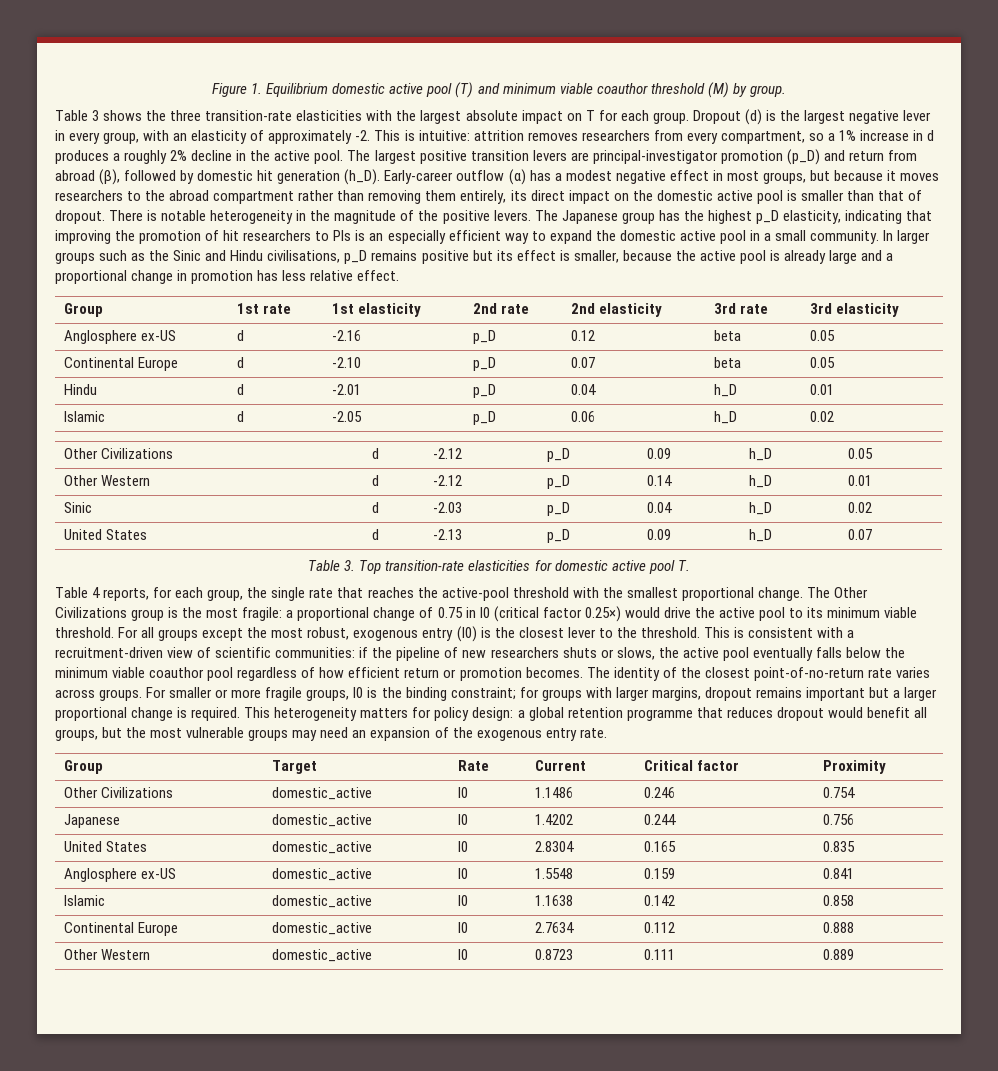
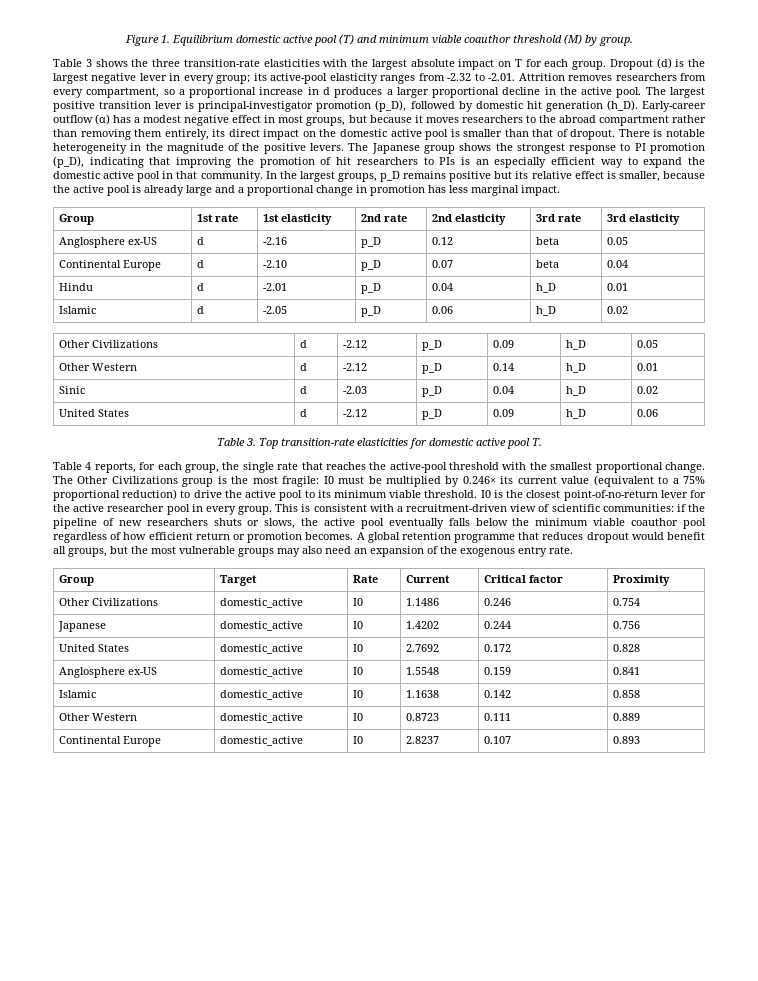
- Dropout (d) is the largest negative lever in every group, with an elasticity of approximately -2. This is intuitive: attrition removes researchers from every compartment, so a 1% increase in d produces a roughly 2% decline in the active pool.
+ Dropout (d) is the largest negative lever in every group; its active-pool elasticity ranges from -2.32 to -2.01. Attrition removes researchers from every compartment, so a proportional increase in d produces a larger proportional decline in the active pool.
- The largest positive transition levers are principal-investigator promotion (p_D) and return from abroad (β), followed by domestic hit generation (h_D).
+ The largest positive transition lever is principal-investigator promotion (p_D), followed by domestic hit generation (h_D).
- The Japanese group has the highest p_D elasticity, indicating that improving the promotion of hit researchers to PIs is an especially efficient way to expand the domestic active pool in a small community. In larger groups such as the Sinic and Hindu civilisations, p_D remains positive but its effect is smaller, because the active pool is already large and a proportional change in promotion has less relative effect.
+ The Japanese group shows the strongest response to PI promotion (p_D), indicating that improving the promotion of hit researchers to PIs is an especially efficient way to expand the domestic active pool in that community. In the largest groups, p_D remains positive but its relative effect is smaller, because the active pool is already large and a proportional change in promotion has less marginal impact.
- Continental Europe | d | -2.10 | p_D | 0.07 | beta | 0.05
+ Continental Europe | d | -2.10 | p_D | 0.07 | beta | 0.04
- United States | d | -2.13 | p_D | 0.09 | h_D | 0.07
+ United States | d | -2.12 | p_D | 0.09 | h_D | 0.06
- The Other Civilizations group is the most fragile: a proportional change of 0.75 in I0 (critical factor 0.25×) would drive the active pool to its minimum viable threshold.
+ The Other Civilizations group is the most fragile: I0 must be multiplied by 0.246× its current value (equivalent to a 75% proportional reduction) to drive the active pool to its minimum viable threshold.
- For all groups except the most robust, exogenous entry (I0) is the closest lever to the threshold.
+ I0 is the closest point-of-no-return lever for the active researcher pool in every group.
- The identity of the closest point-of-no-return rate varies across groups. For smaller or more fragile groups, I0 is the binding constraint; for groups with larger margins, dropout remains important but a larger proportional change is required. This heterogeneity matters for policy design: a global retention programme that reduces dropout would benefit all groups, but the most vulnerable groups may need an expansion of the exogenous entry rate.
+ A global retention programme that reduces dropout would benefit all groups, but the most vulnerable groups may also need an expansion of the exogenous entry rate.
- United States | domestic_active | I0 | 2.8304 | 0.165 | 0.835
+ United States | domestic_active | I0 | 2.7692 | 0.172 | 0.828
- Continental Europe | domestic_active | I0 | 2.7634 | 0.112 | 0.888
+ Continental Europe | domestic_active | I0 | 2.8237 | 0.107 | 0.893

